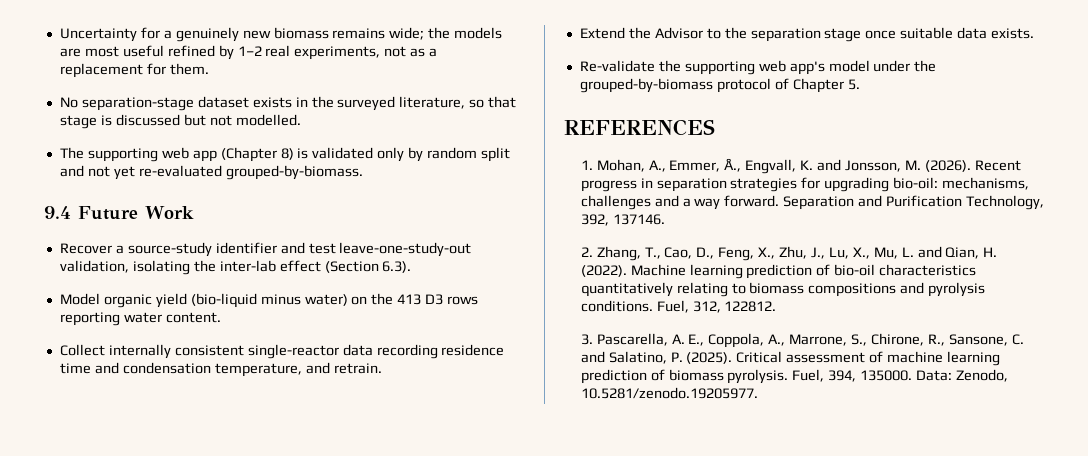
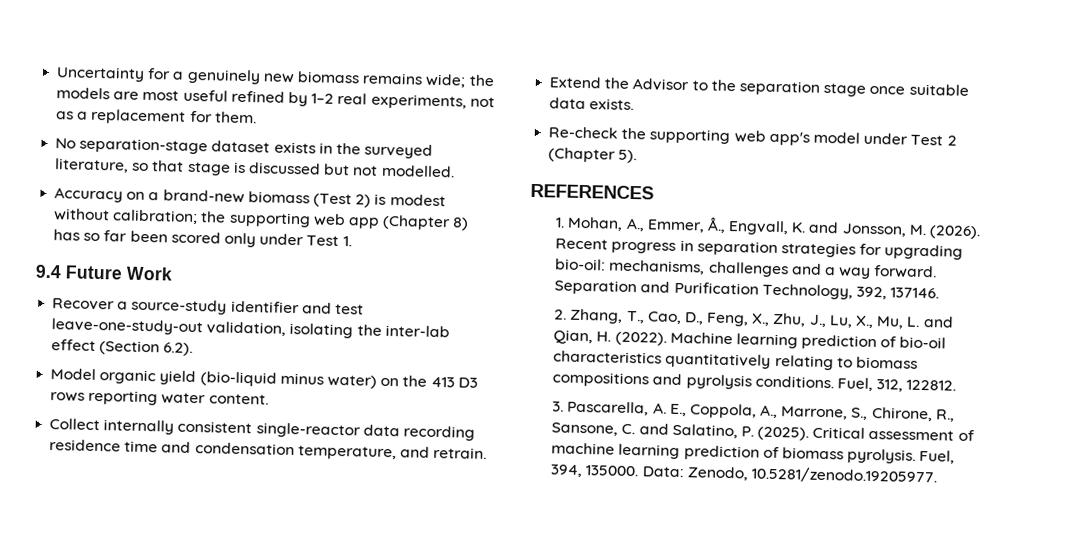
- The supporting web app (Chapter 8) is validated only by random split and not yet re-evaluated grouped-by-biomass.
+ Accuracy on a brand-new biomass (Test 2) is modest without calibration; the supporting web app (Chapter 8) has so far been scored only under Test 1.
- Recover a source-study identifier and test leave-one-study-out validation, isolating the inter-lab effect (Section 6.3).
+ Recover a source-study identifier and test leave-one-study-out validation, isolating the inter-lab effect (Section 6.2).
- Re-validate the supporting web app's model under the grouped-by-biomass protocol of Chapter 5.
+ Re-check the supporting web app's model under Test 2 (Chapter 5).

